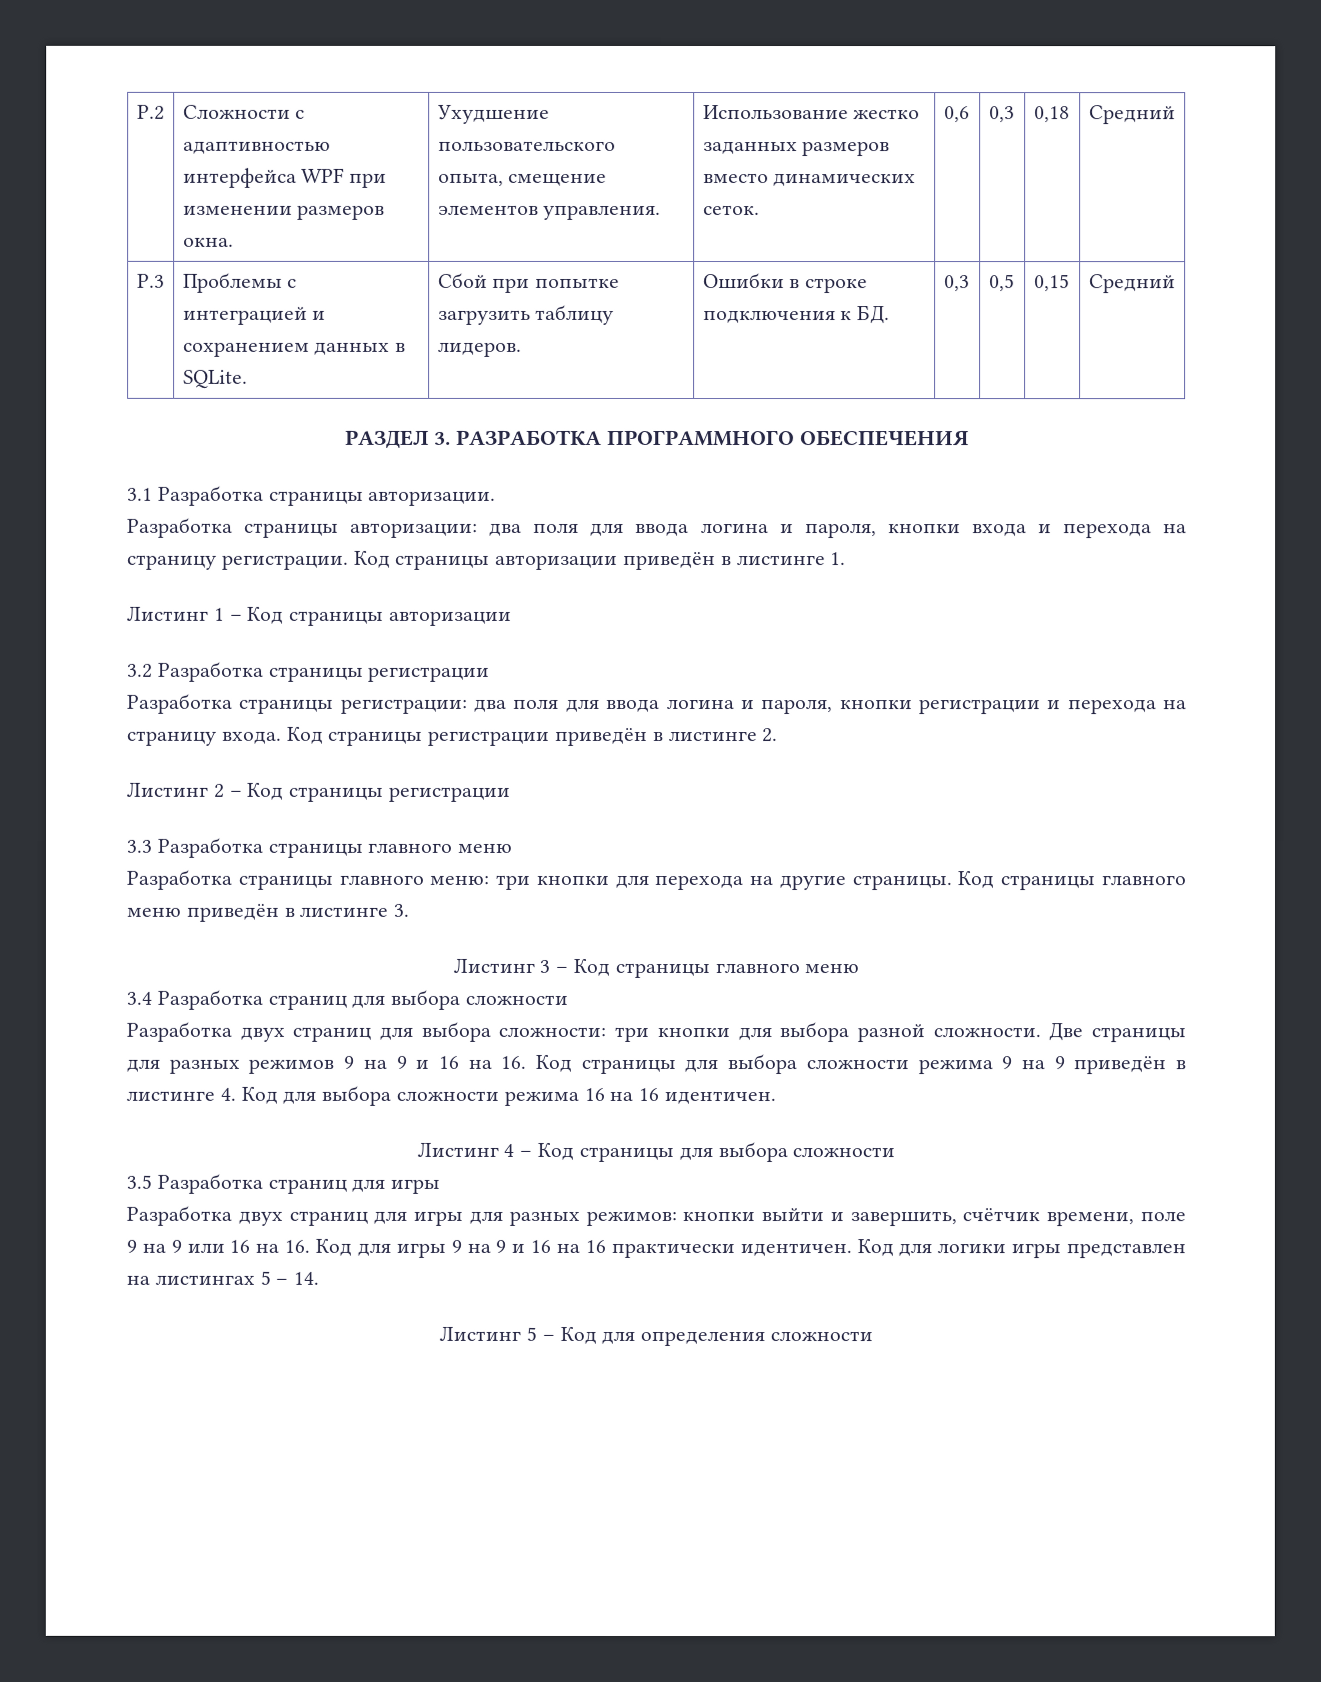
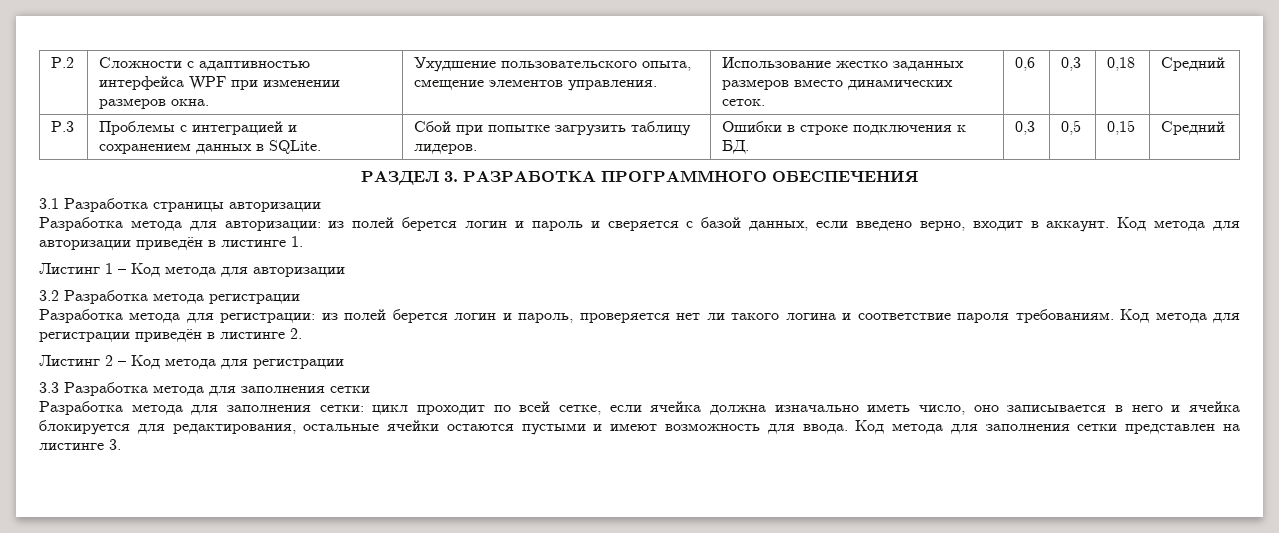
- 3.1 Разработка страницы авторизации.
- Разработка страницы авторизации: два поля для ввода логина и пароля, кнопки входа и перехода на страницу регистрации. Код страницы авторизации приведён в листинге 1.
+ 3.1 Разработка страницы авторизации
+ Разработка метода для авторизации: из полей берется логин и пароль и сверяется с базой данных, если введено верно, входит в аккаунт. Код метода для авторизации приведён в листинге 1.
- Листинг 1 – Код страницы авторизации
+ Листинг 1 – Код метода для авторизации
- 3.2 Разработка страницы регистрации
+ 3.2 Разработка метода регистрации
- Разработка страницы регистрации: два поля для ввода логина и пароля, кнопки регистрации и перехода на страницу входа. Код страницы регистрации приведён в листинге 2.
+ Разработка метода для регистрации: из полей берется логин и пароль, проверяется нет ли такого логина и соответствие пароля требованиям. Код метода для регистрации приведён в листинге 2.
- Листинг 2 – Код страницы регистрации
+ Листинг 2 – Код метода для регистрации
- 3.3 Разработка страницы главного меню
- Разработка страницы главного меню: три кнопки для перехода на другие страницы. Код страницы главного меню приведён в листинге 3.
- Листинг 3 – Код страницы главного меню
- 3.4 Разработка страниц для выбора сложности
- Разработка двух страниц для выбора сложности: три кнопки для выбора разной сложности. Две страницы для разных режимов 9 на 9 и 16 на 16. Код страницы для выбора сложности режима 9 на 9 приведён в листинге 4. Код для выбора сложности режима 16 на 16 идентичен.
- Листинг 4 – Код страницы для выбора сложности
- 3.5 Разработка страниц для игры
- Разработка двух страниц для игры для разных режимов: кнопки выйти и завершить, счётчик времени, поле 9 на 9 или 16 на 16. Код для игры 9 на 9 и 16 на 16 практически идентичен. Код для логики игры представлен на листингах 5 – 14.
- Листинг 5 – Код для определения сложности
+ 3.3 Разработка метода для заполнения сетки
+ Разработка метода для заполнения сетки: цикл проходит по всей сетке, если ячейка должна изначально иметь число, оно записывается в него и ячейка блокируется для редактирования, остальные ячейки остаются пустыми и имеют возможность для ввода. Код метода для заполнения сетки представлен на листинге 3.

